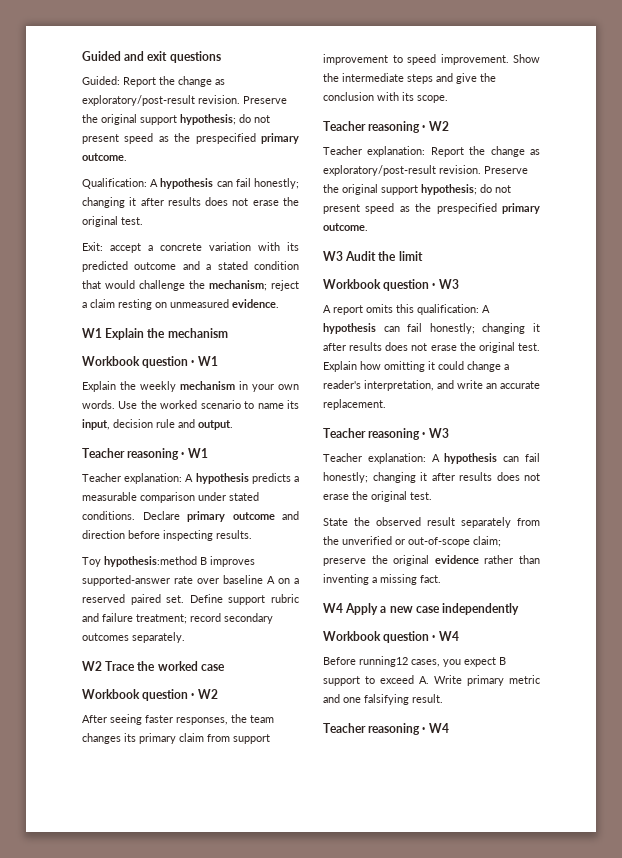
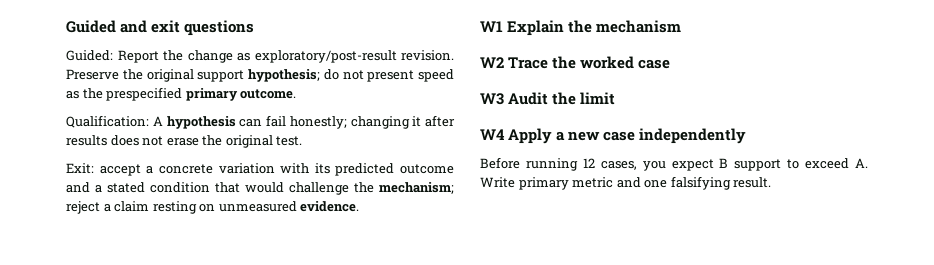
- Workbook question · W1
- Explain the weekly mechanism in your own words. Use the worked scenario to name its input, decision rule and output.
- Teacher reasoning · W1
- Teacher explanation: A hypothesis predicts a measurable comparison under stated conditions. Declare primary outcome and direction before inspecting results.
- Toy hypothesis:method B improves supported-answer rate over baseline A on a reserved paired set. Define support rubric and failure treatment; record secondary outcomes separately.
- Workbook question · W2
- After seeing faster responses, the team changes its primary claim from support improvement to speed improvement. Show the intermediate steps and give the conclusion with its scope.
- Teacher reasoning · W2
- Teacher explanation: Report the change as exploratory/post-result revision. Preserve the original support hypothesis; do not present speed as the prespecified primary outcome.
  W3 Audit the limit
- Workbook question · W3
- A report omits this qualification: A hypothesis can fail honestly; changing it after results does not erase the original test. Explain how omitting it could change a reader's interpretation, and write an accurate replacement.
- Teacher reasoning · W3
- Teacher explanation: A hypothesis can fail honestly; changing it after results does not erase the original test.
- State the observed result separately from the unverified or out-of-scope claim; preserve the original evidence rather than inventing a missing fact.
- Workbook question · W4
- Before running12 cases, you expect B support to exceed A. Write primary metric and one falsifying result.
+ Before running 12 cases, you expect B support to exceed A. Write primary metric and one falsifying result.
- Teacher reasoning · W4

